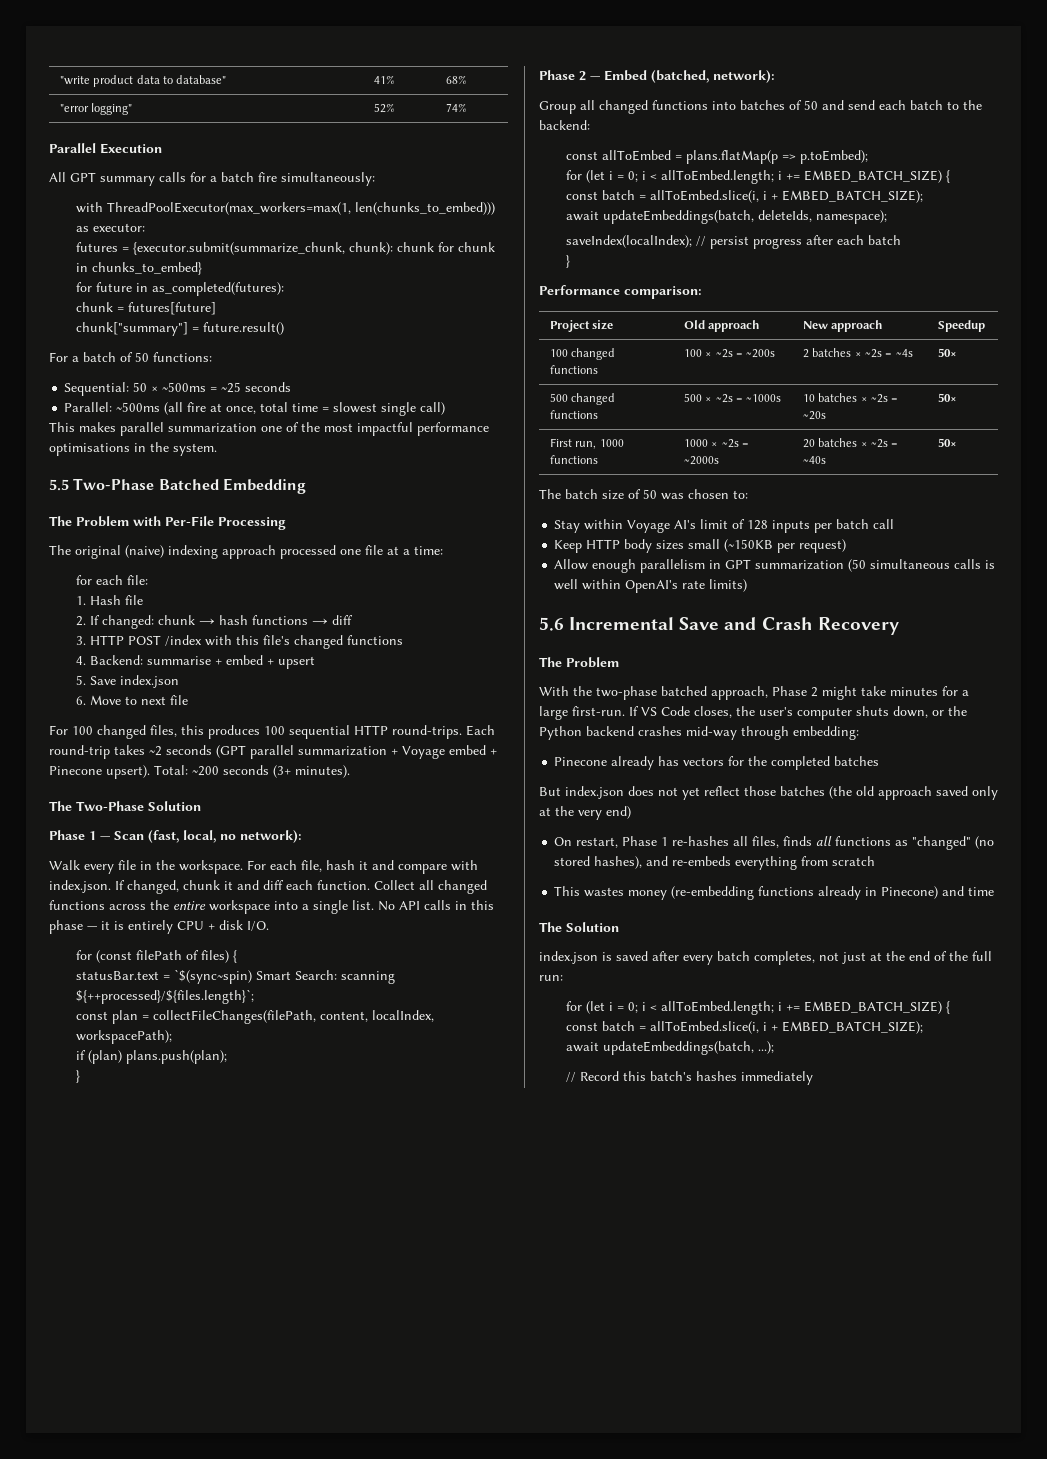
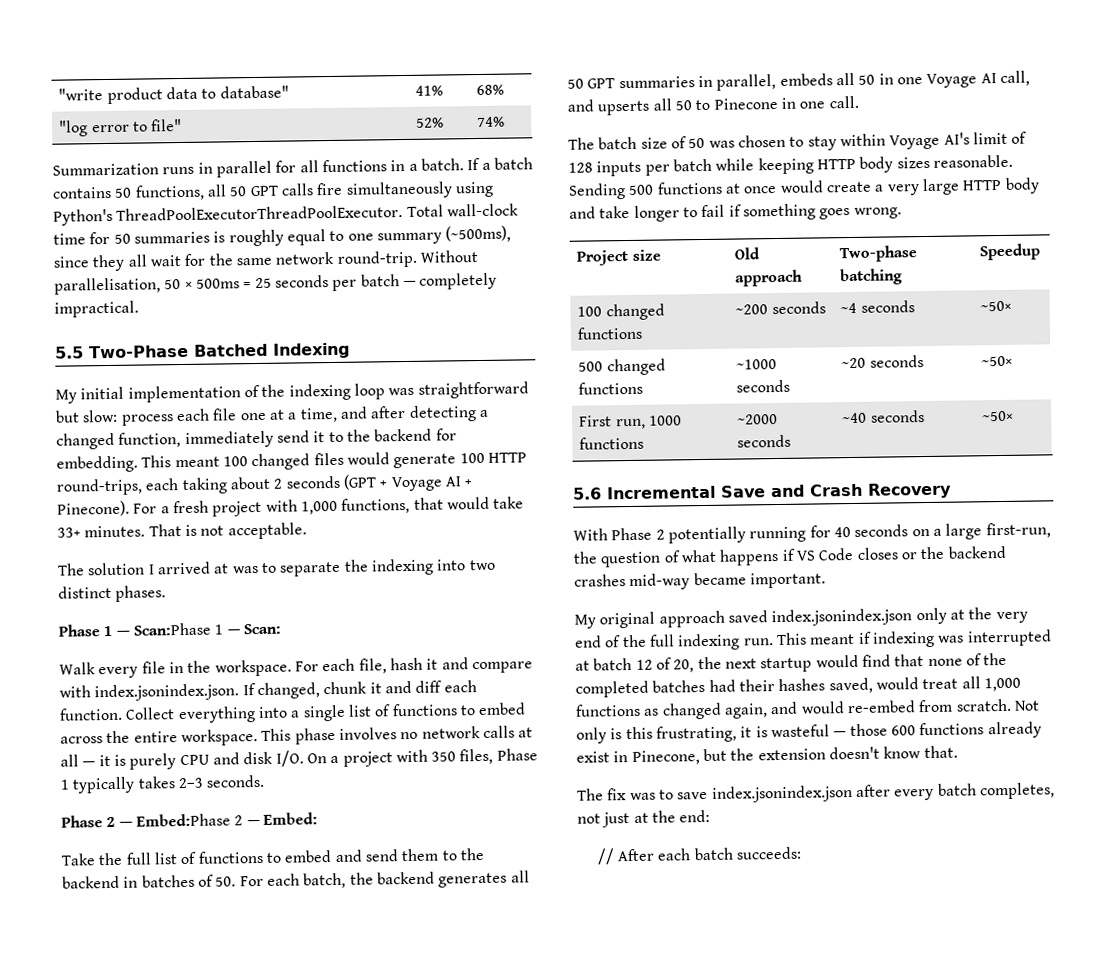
- "error logging" | 52% | 74%
- Parallel Execution
- All GPT summary calls for a batch fire simultaneously:
- with ThreadPoolExecutor(max_workers=max(1, len(chunks_to_embed))) as executor:
- futures = {executor.submit(summarize_chunk, chunk): chunk for chunk in chunks_to_embed}
- for future in as_completed(futures):
- chunk = futures[future]
- chunk["summary"] = future.result()
- For a batch of 50 functions:
- Sequential: 50 × ~500ms = ~25 seconds
- Parallel: ~500ms (all fire at once, total time = slowest single call)
- This makes parallel summarization one of the most impactful performance optimisations in the system.
- 5.5 Two-Phase Batched Embedding
- The Problem with Per-File Processing
- The original (naive) indexing approach processed one file at a time:
- for each file:
- 1. Hash file
- 2. If changed: chunk → hash functions → diff
- 3. HTTP POST /index with this file's changed functions
- 4. Backend: summarise + embed + upsert
- 5. Save index.json
- 6. Move to next file
- For 100 changed files, this produces 100 sequential HTTP round-trips. Each round-trip takes ~2 seconds (GPT parallel summarization + Voyage embed + Pinecone upsert). Total: ~200 seconds (3+ minutes).
- The Two-Phase Solution
- Phase 1 — Scan (fast, local, no network):
+ "log error to file" | 52% | 74%
+ Summarization runs in parallel for all functions in a batch. If a batch contains 50 functions, all 50 GPT calls fire simultaneously using Python's ThreadPoolExecutorThreadPoolExecutor. Total wall-clock time for 50 summaries is roughly equal to one summary (~500ms), since they all wait for the same network round-trip. Without parallelisation, 50 × 500ms = 25 seconds per batch — completely impractical.
+ 5.5 Two-Phase Batched Indexing
+ My initial implementation of the indexing loop was straightforward but slow: process each file one at a time, and after detecting a changed function, immediately send it to the backend for embedding. This meant 100 changed files would generate 100 HTTP round-trips, each taking about 2 seconds (GPT + Voyage AI + Pinecone). For a fresh project with 1,000 functions, that would take 33+ minutes. That is not acceptable.
+ The solution I arrived at was to separate the indexing into two distinct phases.
+ Phase 1 — Scan:Phase 1 — Scan:
- For each file, hash it and compare with index.json. If changed, chunk it and diff each function.
+ For each file, hash it and compare with index.jsonindex.json. If changed, chunk it and diff each function.
- Collect all changed functions across the entire workspace into a single list. No API calls in this phase — it is entirely CPU + disk I/O.
- for (const filePath of files) {
- statusBar.text = `$(sync~spin) Smart Search: scanning ${++processed}/${files.length}`;
- const plan = collectFileChanges(filePath, content, localIndex, workspacePath);
- if (plan) plans.push(plan);
- }
- Phase 2 — Embed (batched, network):
- Group all changed functions into batches of 50 and send each batch to the backend:
- const allToEmbed = plans.flatMap(p => p.toEmbed);
- for (let i = 0; i < allToEmbed.length; i += EMBED_BATCH_SIZE) {
- const batch = allToEmbed.slice(i, i + EMBED_BATCH_SIZE);
- await updateEmbeddings(batch, deleteIds, namespace);
- saveIndex(localIndex); // persist progress after each batch
- }
- Performance comparison:
- Project size | Old approach | New approach | Speedup
- 100 changed functions | 100 × ~2s = ~200s | 2 batches × ~2s = ~4s | 50×
- 500 changed functions | 500 × ~2s = ~1000s | 10 batches × ~2s = ~20s | 50×
- First run, 1000 functions | 1000 × ~2s = ~2000s | 20 batches × ~2s = ~40s | 50×
+ Collect everything into a single list of functions to embed across the entire workspace. This phase involves no network calls at all — it is purely CPU and disk I/O. On a project with 350 files, Phase 1 typically takes 2–3 seconds.
+ Phase 2 — Embed:Phase 2 — Embed:
+ Take the full list of functions to embed and send them to the backend in batches of 50. For each batch, the backend generates all 50 GPT summaries in parallel, embeds all 50 in one Voyage AI call, and upserts all 50 to Pinecone in one call.
- The batch size of 50 was chosen to:
- Stay within Voyage AI's limit of 128 inputs per batch call
- Keep HTTP body sizes small (~150KB per request)
- Allow enough parallelism in GPT summarization (50 simultaneous calls is well within OpenAI's rate limits)
+ The batch size of 50 was chosen to stay within Voyage AI's limit of 128 inputs per batch while keeping HTTP body sizes reasonable. Sending 500 functions at once would create a very large HTTP body and take longer to fail if something goes wrong.
+ Project size | Old approach | Two-phase batching | Speedup
+ 100 changed functions | ~200 seconds | ~4 seconds | ~50×
+ 500 changed functions | ~1000 seconds | ~20 seconds | ~50×
+ First run, 1000 functions | ~2000 seconds | ~40 seconds | ~50×
  5.6 Incremental Save and Crash Recovery
- The Problem
- With the two-phase batched approach, Phase 2 might take minutes for a large first-run. If VS Code closes, the user's computer shuts down, or the Python backend crashes mid-way through embedding:
- Pinecone already has vectors for the completed batches
- But index.json does not yet reflect those batches (the old approach saved only at the very end)
- On restart, Phase 1 re-hashes all files, finds all functions as "changed" (no stored hashes), and re-embeds everything from scratch
- This wastes money (re-embedding functions already in Pinecone) and time
- The Solution
- index.json is saved after every batch completes, not just at the end of the full run:
- for (let i = 0; i < allToEmbed.length; i += EMBED_BATCH_SIZE) {
- const batch = allToEmbed.slice(i, i + EMBED_BATCH_SIZE);
- await updateEmbeddings(batch, ...);
- // Record this batch's hashes immediately
+ With Phase 2 potentially running for 40 seconds on a large first-run, the question of what happens if VS Code closes or the backend crashes mid-way became important.
+ My original approach saved index.jsonindex.json only at the very end of the full indexing run. This meant if indexing was interrupted at batch 12 of 20, the next startup would find that none of the completed batches had their hashes saved, would treat all 1,000 functions as changed again, and would re-embed from scratch. Not only is this frustrating, it is wasteful — those 600 functions already exist in Pinecone, but the extension doesn't know that.
+ The fix was to save index.jsonindex.json after every batch completes, not just at the end:
+ // After each batch succeeds:

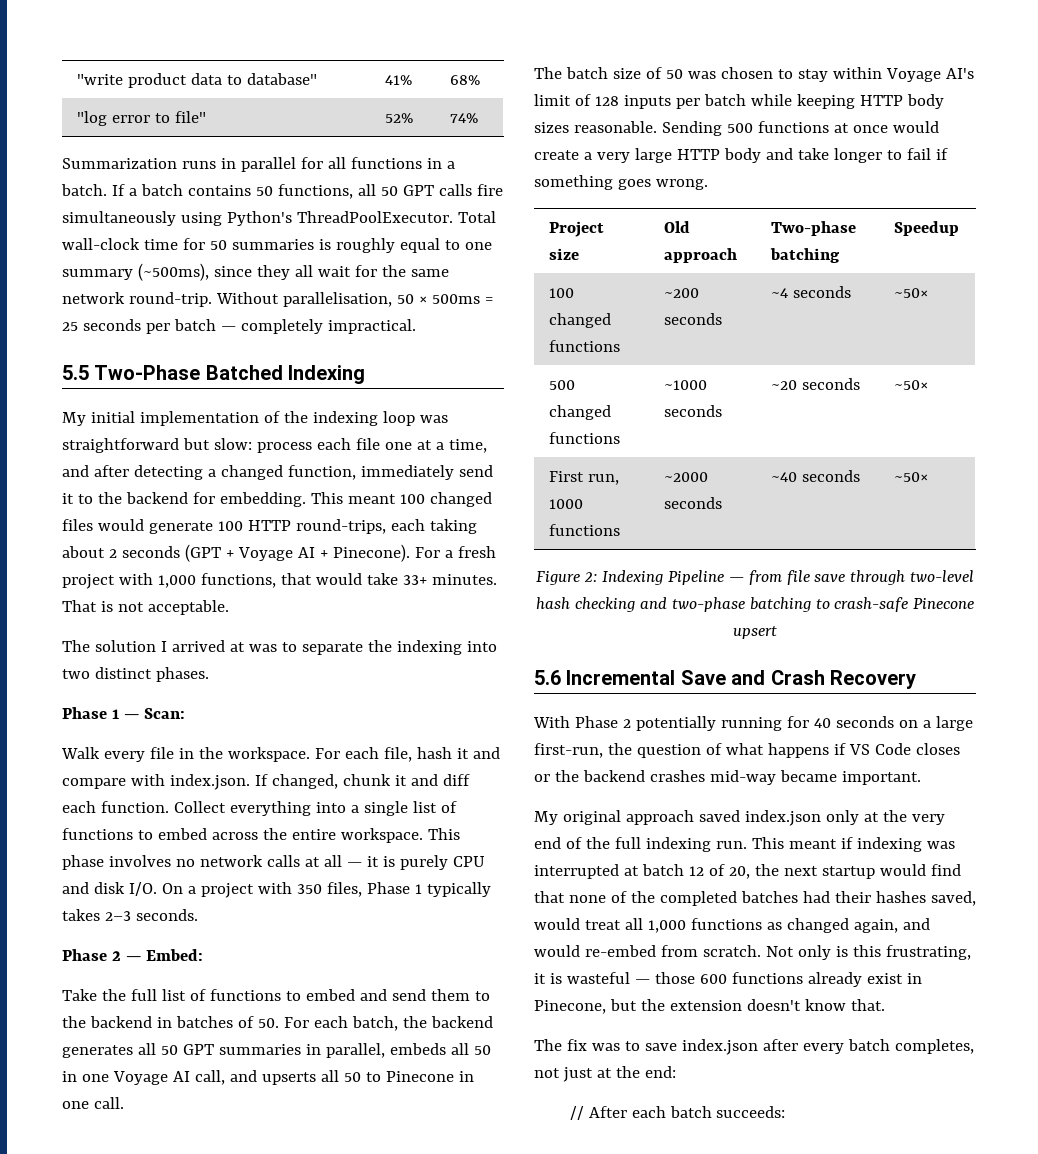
- If a batch contains 50 functions, all 50 GPT calls fire simultaneously using Python's ThreadPoolExecutorThreadPoolExecutor.
+ If a batch contains 50 functions, all 50 GPT calls fire simultaneously using Python's ThreadPoolExecutor.
- Phase 1 — Scan:Phase 1 — Scan:
+ Phase 1 — Scan:
- For each file, hash it and compare with index.jsonindex.json. If changed, chunk it and diff each function.
+ For each file, hash it and compare with index.json. If changed, chunk it and diff each function.
- Phase 2 — Embed:Phase 2 — Embed:
+ Phase 2 — Embed:
+ Figure 2: Indexing Pipeline — from file save through two-level hash checking and two-phase batching to crash-safe Pinecone upsert
- My original approach saved index.jsonindex.json only at the very end of the full indexing run.
+ My original approach saved index.json only at the very end of the full indexing run.
- The fix was to save index.jsonindex.json after every batch completes, not just at the end:
+ The fix was to save index.json after every batch completes, not just at the end:

